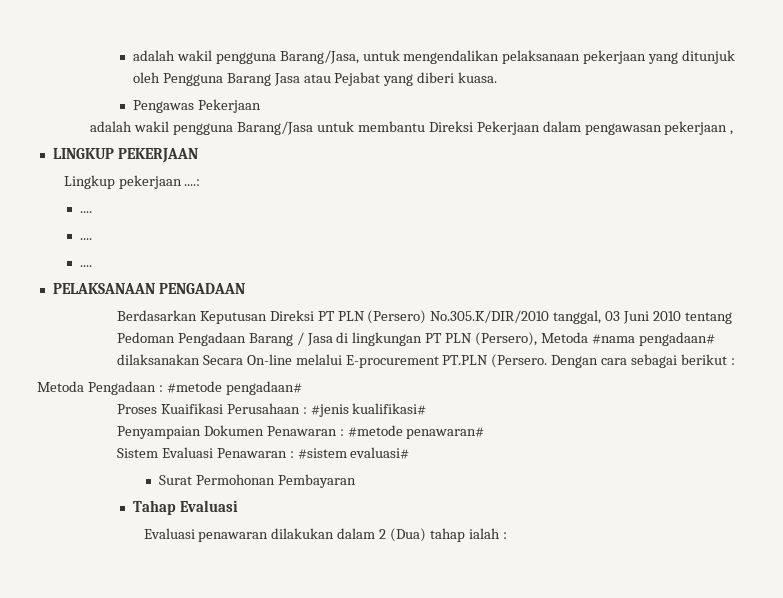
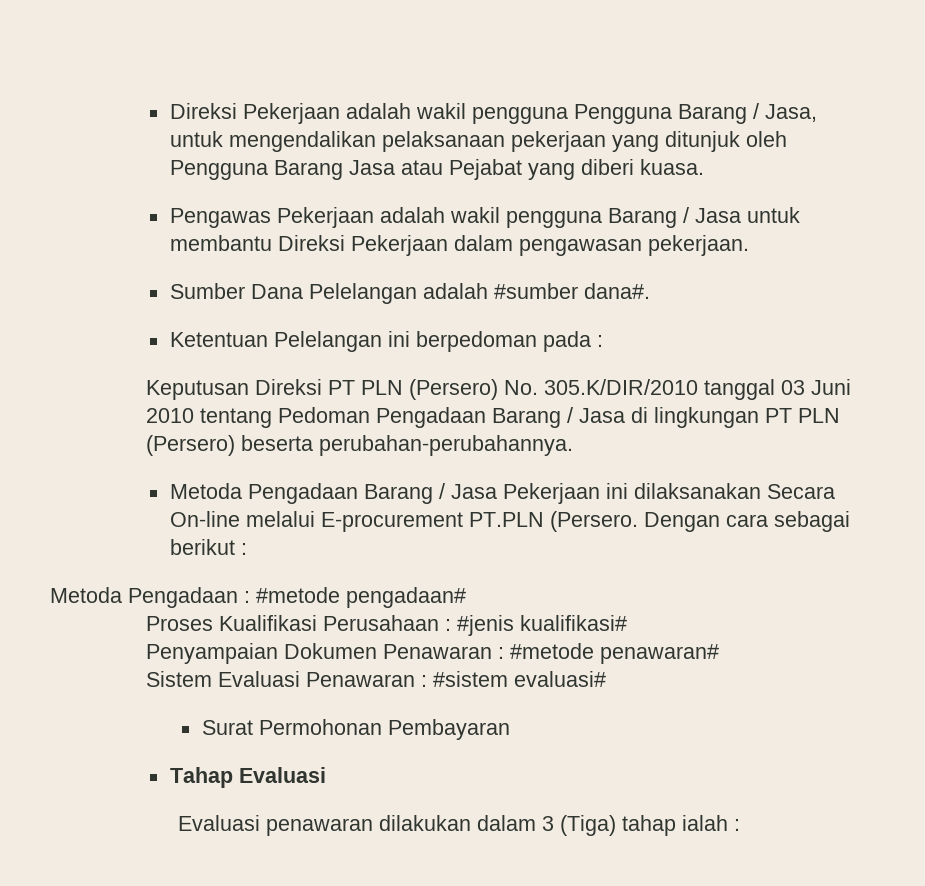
- adalah wakil pengguna Barang/Jasa, untuk mengendalikan pelaksanaan pekerjaan yang ditunjuk oleh Pengguna Barang Jasa atau Pejabat yang diberi kuasa.
+ Direksi Pekerjaan adalah wakil pengguna Pengguna Barang / Jasa, untuk mengendalikan pelaksanaan pekerjaan yang ditunjuk oleh Pengguna Barang Jasa atau Pejabat yang diberi kuasa.
- Pengawas Pekerjaan
- adalah wakil pengguna Barang/Jasa untuk membantu Direksi Pekerjaan dalam pengawasan pekerjaan ,
- LINGKUP PEKERJAAN
- Lingkup pekerjaan ....:
- ....
- ....
- ....
- PELAKSANAAN PENGADAAN
- Berdasarkan Keputusan Direksi PT PLN (Persero) No.305.K/DIR/2010 tanggal, 03 Juni 2010 tentang Pedoman Pengadaan Barang / Jasa di lingkungan PT PLN (Persero), Metoda #nama pengadaan# dilaksanakan Secara On-line melalui E-procurement PT.PLN (Persero.
+ Pengawas Pekerjaan adalah wakil pengguna Barang / Jasa untuk membantu Direksi Pekerjaan dalam pengawasan pekerjaan.
+ Sumber Dana Pelelangan adalah #sumber dana#.
+ Ketentuan Pelelangan ini berpedoman pada :
+ Keputusan Direksi PT PLN (Persero) No. 305.K/DIR/2010 tanggal 03 Juni 2010 tentang Pedoman Pengadaan Barang / Jasa di lingkungan PT PLN (Persero) beserta perubahan-perubahannya.
+ Metoda Pengadaan Barang / Jasa Pekerjaan ini dilaksanakan Secara On-line melalui E-procurement PT.PLN (Persero.
- Proses Kuaifikasi Perusahaan : #jenis kualifikasi#
+ Proses Kualifikasi Perusahaan : #jenis kualifikasi#
- Evaluasi penawaran dilakukan dalam 2 (Dua) tahap ialah :
+ Evaluasi penawaran dilakukan dalam 3 (Tiga) tahap ialah :

